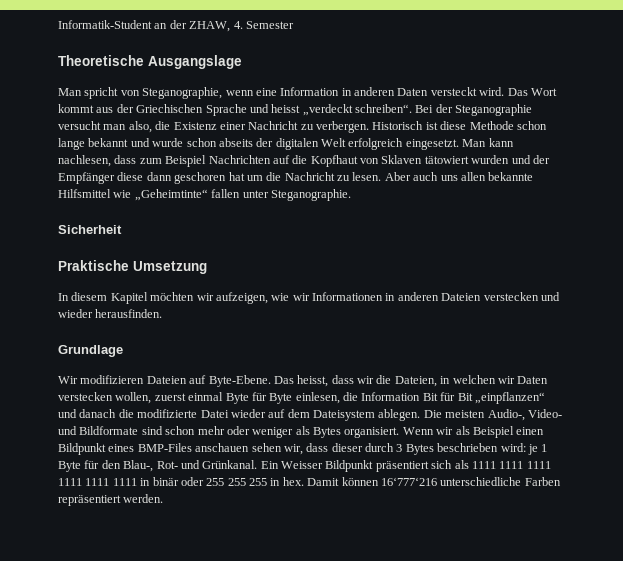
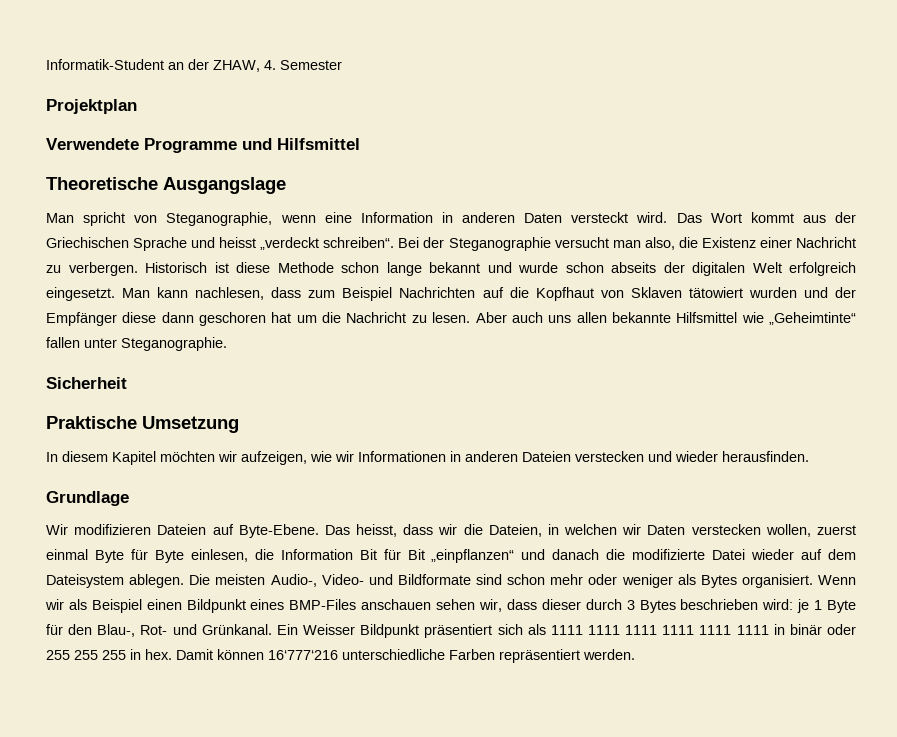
+ Projektplan
+ Verwendete Programme und Hilfsmittel

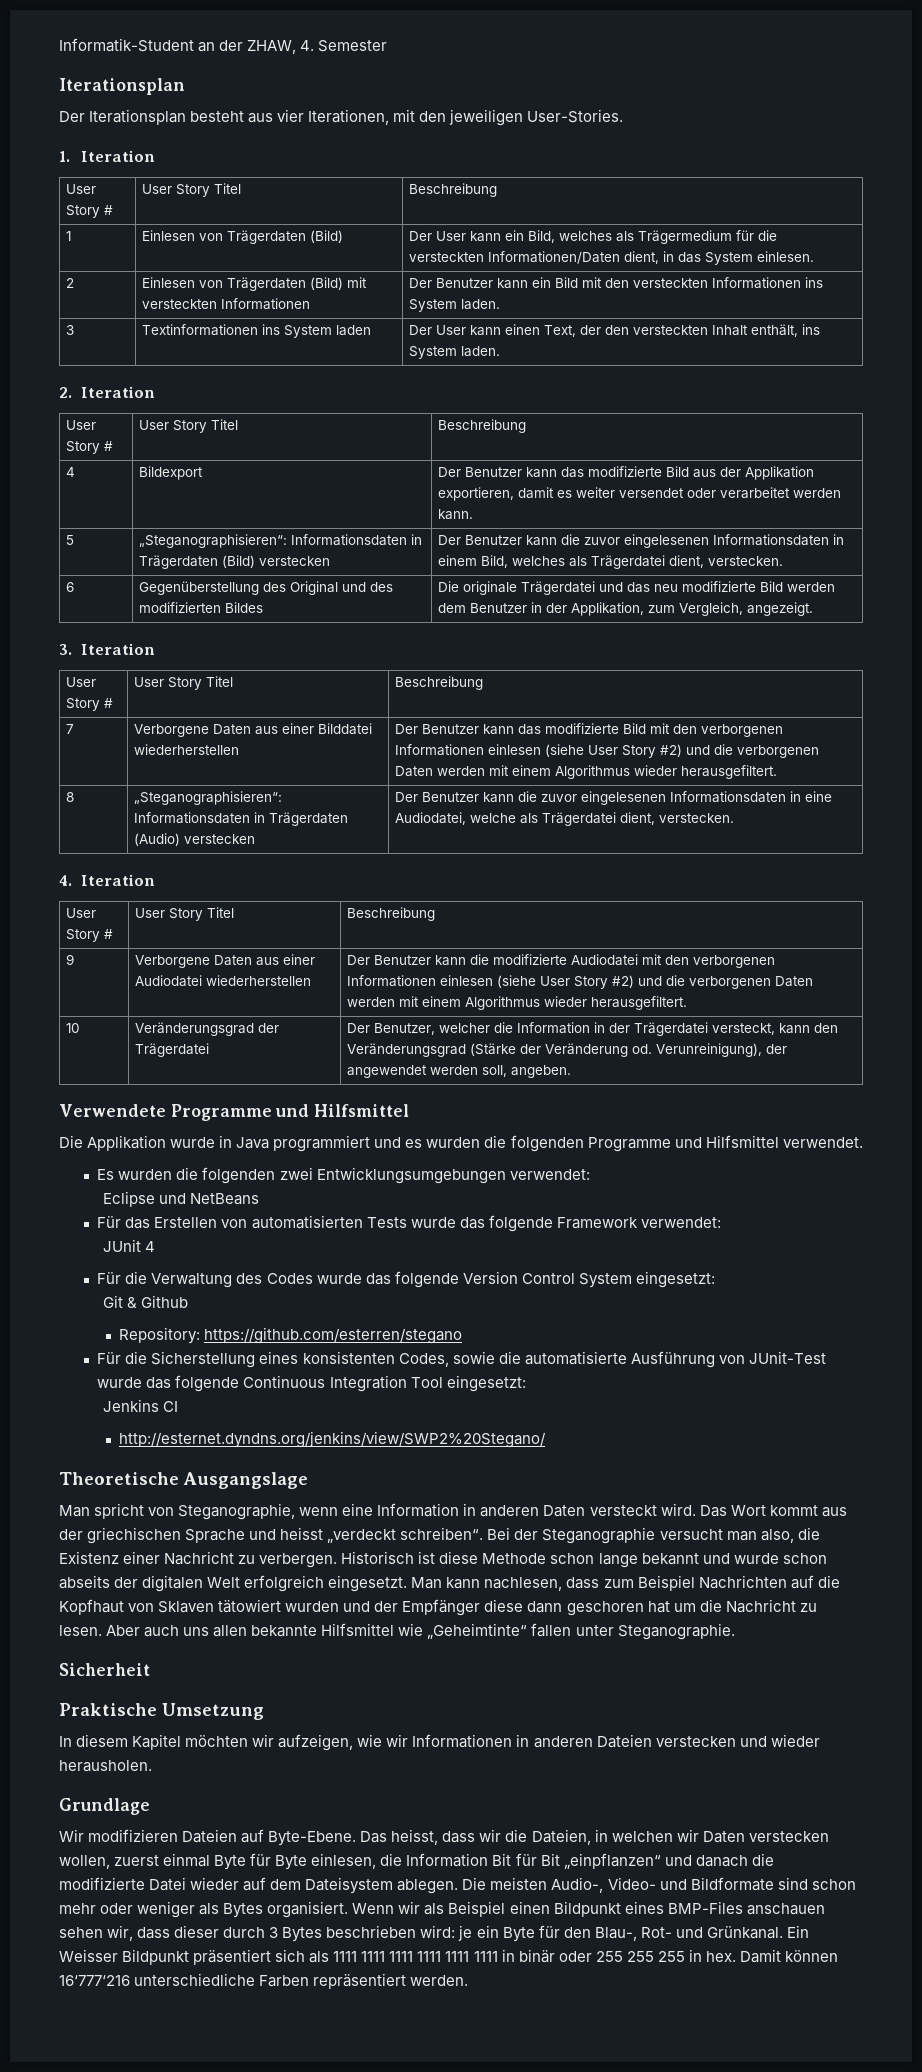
  Informatik-Student an der ZHAW, 4. Semester
- Projektplan
+ Iterationsplan
+ Der Iterationsplan besteht aus vier Iterationen, mit den jeweiligen User-Stories.
+ 1. Iteration
+ User Story # | User Story Titel | Beschreibung
+ 1 | Einlesen von Trägerdaten (Bild) | Der User kann ein Bild, welches als Trägermedium für die versteckten Informationen/Daten dient, in das System einlesen.
+ 2 | Einlesen von Trägerdaten (Bild) mit versteckten Informationen | Der Benutzer kann ein Bild mit den versteckten Informationen ins System laden.
+ 3 | Textinformationen ins System laden | Der User kann einen Text, der den versteckten Inhalt enthält, ins System laden.
+ 2. Iteration
+ User Story # | User Story Titel | Beschreibung
+ 4 | Bildexport | Der Benutzer kann das modifizierte Bild aus der Applikation exportieren, damit es weiter versendet oder verarbeitet werden kann.
+ 5 | „Steganographisieren“: Informationsdaten in Trägerdaten (Bild) verstecken | Der Benutzer kann die zuvor eingelesenen Informationsdaten in einem Bild, welches als Trägerdatei dient, verstecken.
+ 6 | Gegenüberstellung des Original und des modifizierten Bildes | Die originale Trägerdatei und das neu modifizierte Bild werden dem Benutzer in der Applikation, zum Vergleich, angezeigt.
+ 3. Iteration
+ User Story # | User Story Titel | Beschreibung
+ 7 | Verborgene Daten aus einer Bilddatei wiederherstellen | Der Benutzer kann das modifizierte Bild mit den verborgenen Informationen einlesen (siehe User Story #2) und die verborgenen Daten werden mit einem Algorithmus wieder herausgefiltert.
+ 8 | „Steganographisieren“: Informationsdaten in Trägerdaten (Audio) verstecken | Der Benutzer kann die zuvor eingelesenen Informationsdaten in eine Audiodatei, welche als Trägerdatei dient, verstecken.
+ 4. Iteration
+ User Story # | User Story Titel | Beschreibung
+ 9 | Verborgene Daten aus einer Audiodatei wiederherstellen | Der Benutzer kann die modifizierte Audiodatei mit den verborgenen Informationen einlesen (siehe User Story #2) und die verborgenen Daten werden mit einem Algorithmus wieder herausgefiltert.
+ 10 | Veränderungsgrad der Trägerdatei | Der Benutzer, welcher die Information in der Trägerdatei versteckt, kann den Veränderungsgrad (Stärke der Veränderung od. Verunreinigung), der angewendet werden soll, angeben.
  Verwendete Programme und Hilfsmittel
+ Die Applikation wurde in Java programmiert und es wurden die folgenden Programme und Hilfsmittel verwendet.
+ Es wurden die folgenden zwei Entwicklungsumgebungen verwendet:
+ Eclipse und NetBeans
+ Für das Erstellen von automatisierten Tests wurde das folgende Framework verwendet:
+ JUnit 4
+ Für die Verwaltung des Codes wurde das folgende Version Control System eingesetzt:
+ Git & Github
+ Repository: https://github.com/esterren/stegano
+ Für die Sicherstellung eines konsistenten Codes, sowie die automatisierte Ausführung von JUnit-Test wurde das folgende Continuous Integration Tool eingesetzt:
+ Jenkins CI
+ http://esternet.dyndns.org/jenkins/view/SWP2%20Stegano/
- Das Wort kommt aus der Griechischen Sprache und heisst „verdeckt schreiben“.
+ Das Wort kommt aus der griechischen Sprache und heisst „verdeckt schreiben“.
- In diesem Kapitel möchten wir aufzeigen, wie wir Informationen in anderen Dateien verstecken und wieder herausfinden.
+ In diesem Kapitel möchten wir aufzeigen, wie wir Informationen in anderen Dateien verstecken und wieder herausholen.
- Wenn wir als Beispiel einen Bildpunkt eines BMP-Files anschauen sehen wir, dass dieser durch 3 Bytes beschrieben wird: je 1 Byte für den Blau-, Rot- und Grünkanal.
+ Wenn wir als Beispiel einen Bildpunkt eines BMP-Files anschauen sehen wir, dass dieser durch 3 Bytes beschrieben wird: je ein Byte für den Blau-, Rot- und Grünkanal.

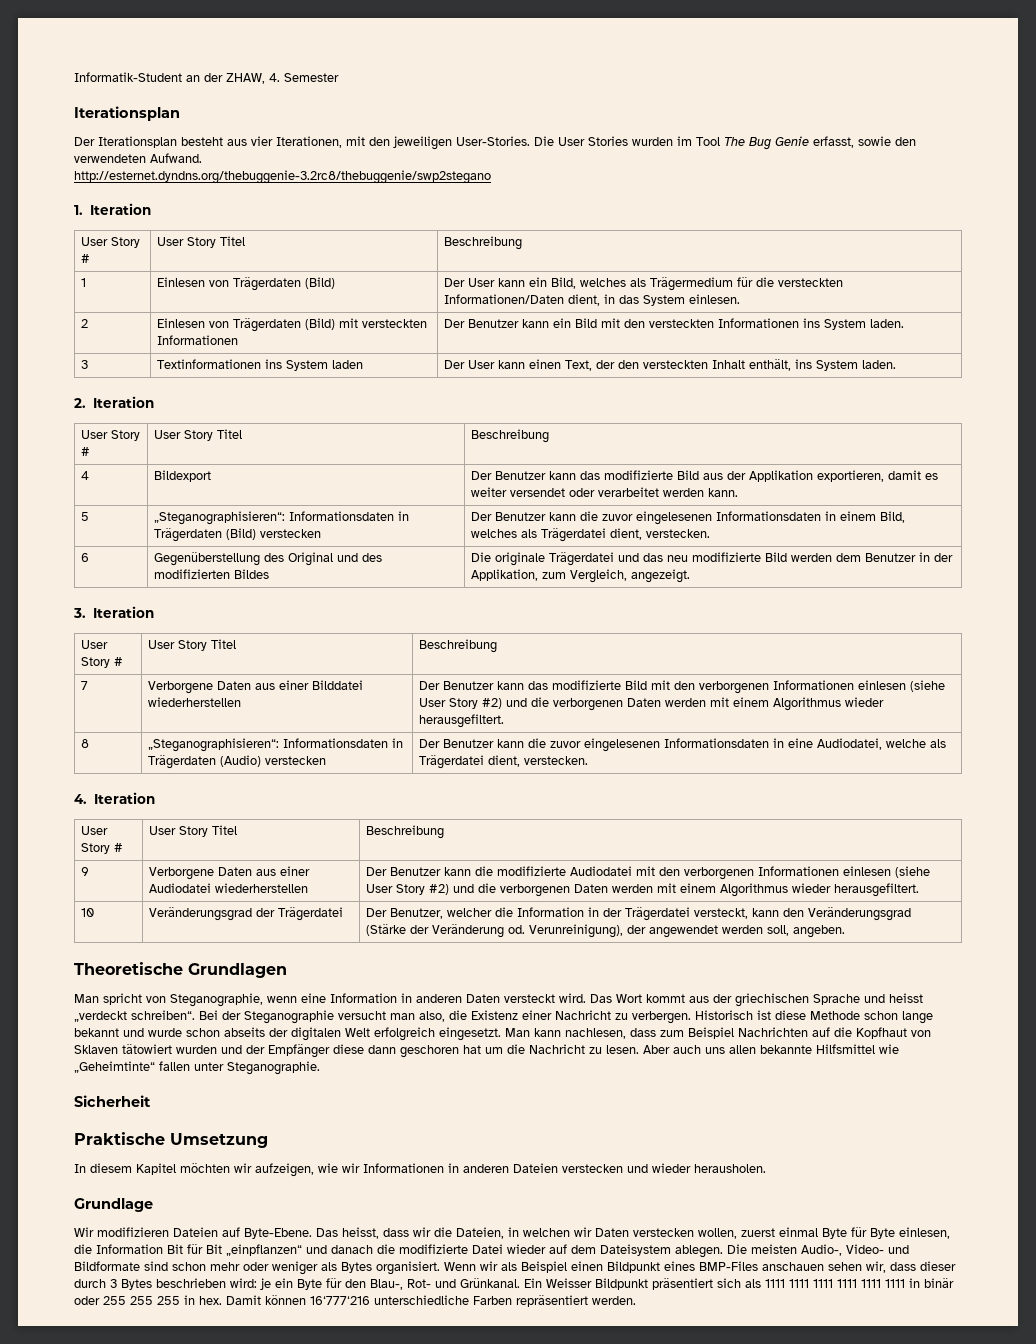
+ Die User Stories wurden im Tool The Bug Genie erfasst, sowie den verwendeten Aufwand.
+ http://esternet.dyndns.org/thebuggenie-3.2rc8/thebuggenie/swp2stegano
- Verwendete Programme und Hilfsmittel
- Die Applikation wurde in Java programmiert und es wurden die folgenden Programme und Hilfsmittel verwendet.
- Es wurden die folgenden zwei Entwicklungsumgebungen verwendet:
- Eclipse und NetBeans
- Für das Erstellen von automatisierten Tests wurde das folgende Framework verwendet:
- JUnit 4
- Für die Verwaltung des Codes wurde das folgende Version Control System eingesetzt:
- Git & Github
- Repository: https://github.com/esterren/stegano
- Für die Sicherstellung eines konsistenten Codes, sowie die automatisierte Ausführung von JUnit-Test wurde das folgende Continuous Integration Tool eingesetzt:
- Jenkins CI
- http://esternet.dyndns.org/jenkins/view/SWP2%20Stegano/
- Theoretische Ausgangslage
+ Theoretische Grundlagen

